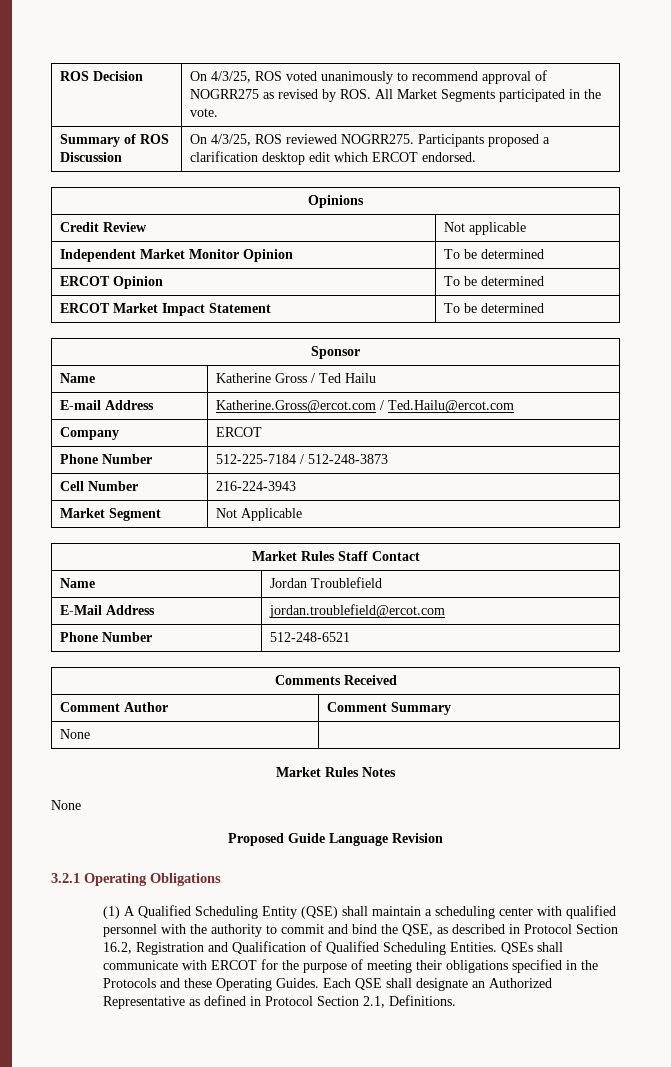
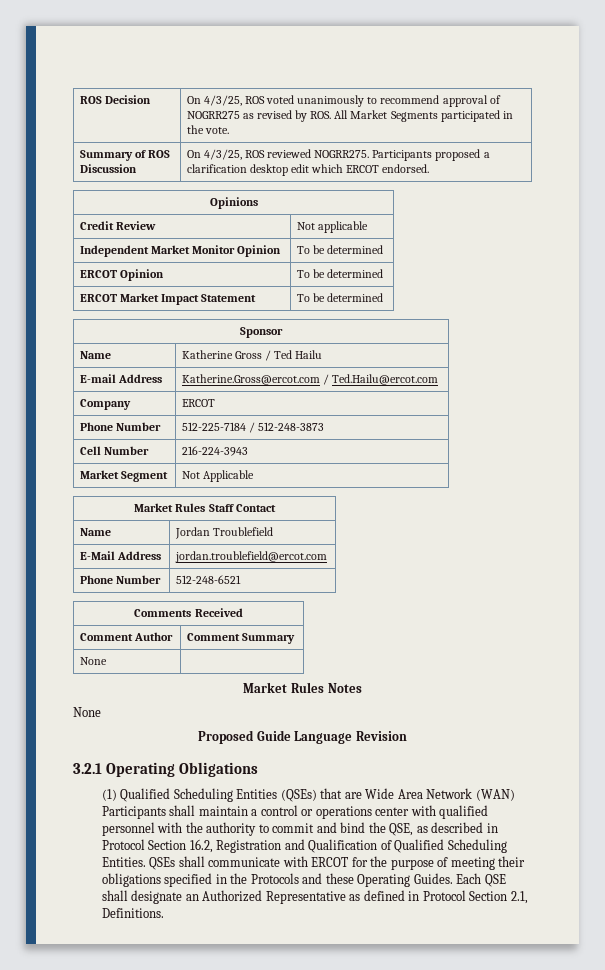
- (1) A Qualified Scheduling Entity (QSE) shall maintain a scheduling center with qualified personnel with the authority to commit and bind the QSE, as described in Protocol Section 16.2, Registration and Qualification of Qualified Scheduling Entities.
+ (1) Qualified Scheduling Entities (QSEs) that are Wide Area Network (WAN) Participants shall maintain a control or operations center with qualified personnel with the authority to commit and bind the QSE, as described in Protocol Section 16.2, Registration and Qualification of Qualified Scheduling Entities.

